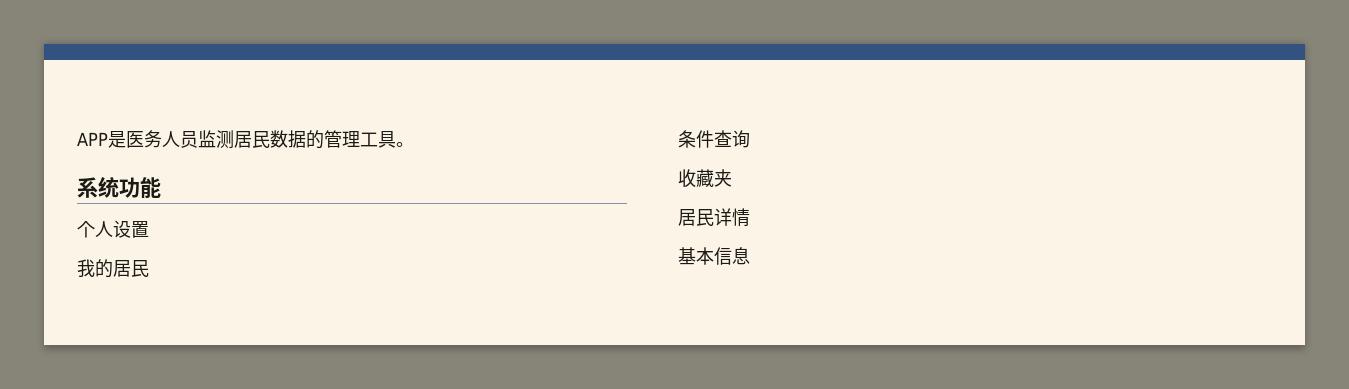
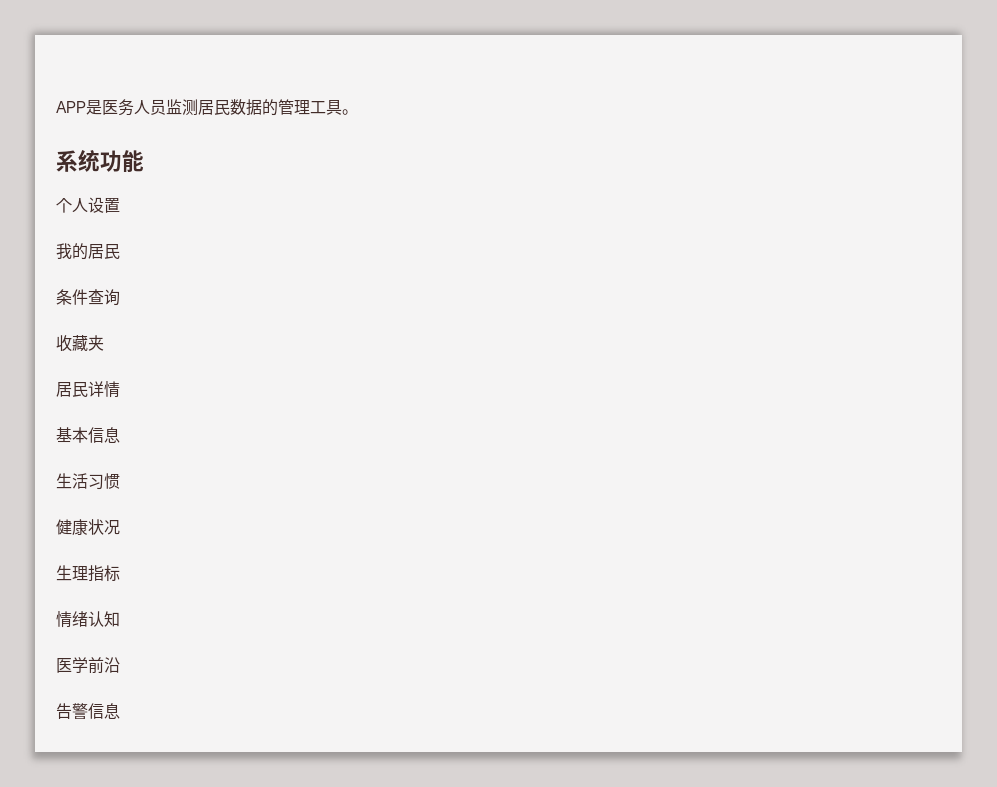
+ 生活习惯
+ 健康状况
+ 生理指标
+ 情绪认知
+ 医学前沿
+ 告警信息

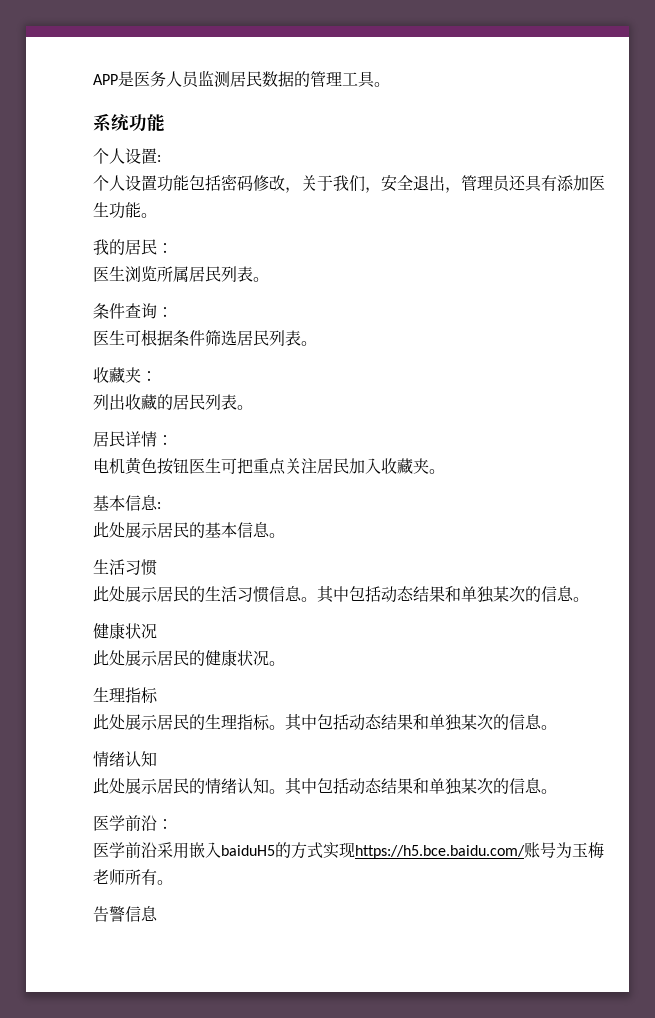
- 个人设置
- 我的居民
- 条件查询
- 收藏夹
- 居民详情
- 基本信息
+ 个人设置:
+ 个人设置功能包括密码修改，关于我们，安全退出，管理员还具有添加医生功能。
+ 我的居民：
+ 医生浏览所属居民列表。
+ 条件查询：
+ 医生可根据条件筛选居民列表。
+ 收藏夹：
+ 列出收藏的居民列表。
+ 居民详情：
+ 电机黄色按钮医生可把重点关注居民加入收藏夹。
+ 基本信息:
+ 此处展示居民的基本信息。
  生活习惯
+ 此处展示居民的生活习惯信息。其中包括动态结果和单独某次的信息。
  健康状况
+ 此处展示居民的健康状况。
  生理指标
+ 此处展示居民的生理指标。其中包括动态结果和单独某次的信息。
  情绪认知
- 医学前沿
+ 此处展示居民的情绪认知。其中包括动态结果和单独某次的信息。
+ 医学前沿：
+ 医学前沿采用嵌入baiduH5的方式实现https://h5.bce.baidu.com/账号为玉梅老师所有。

